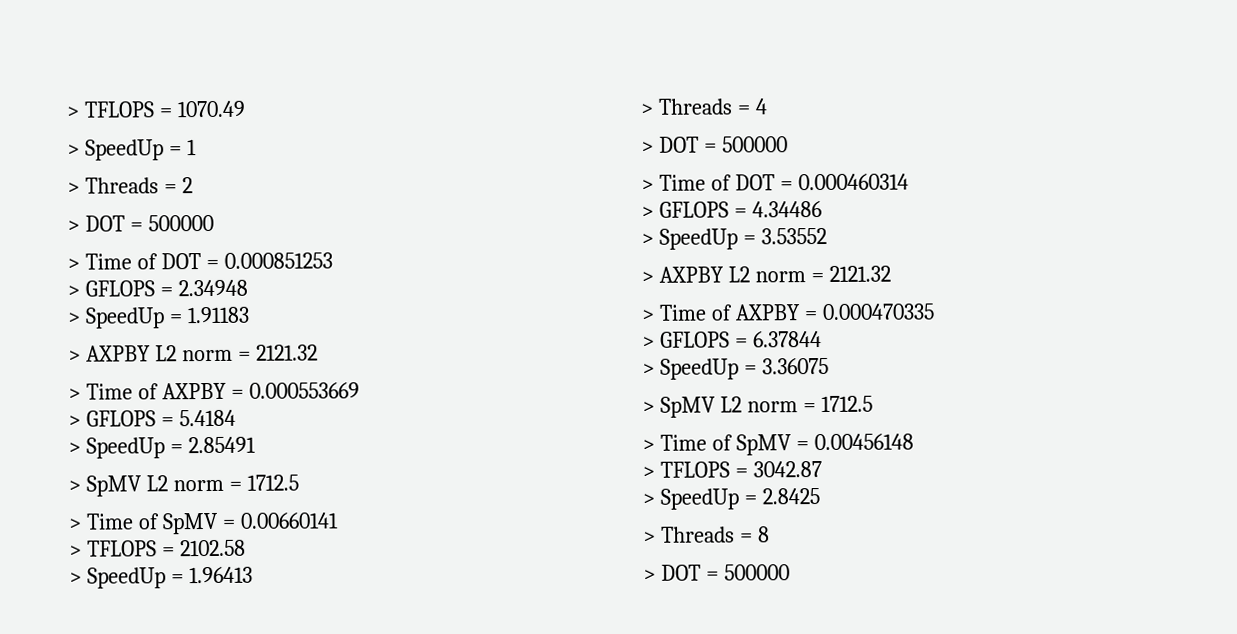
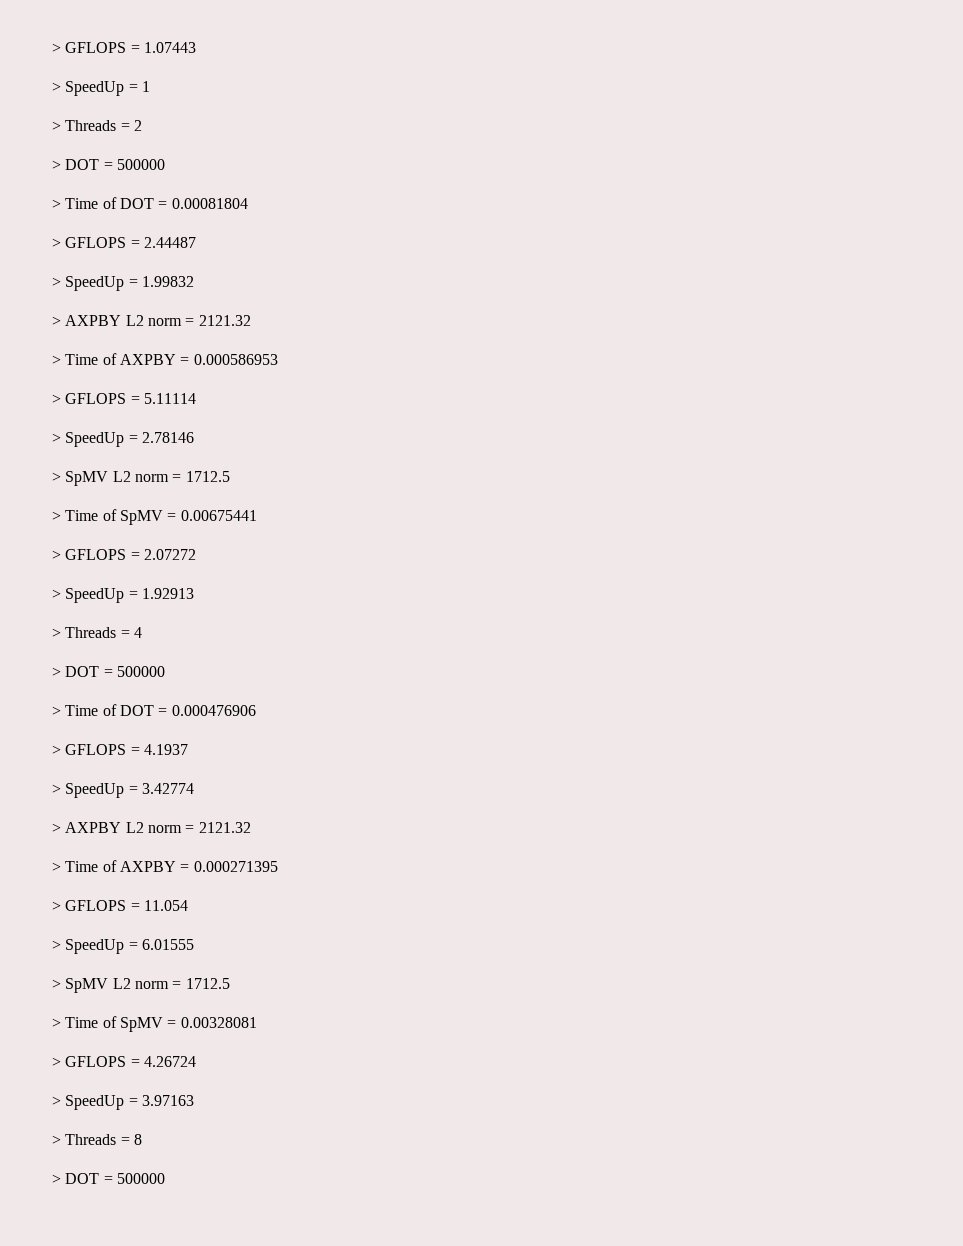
- > TFLOPS = 1070.49
+ > GFLOPS = 1.07443
- > Time of DOT = 0.000851253
- > GFLOPS = 2.34948
- > SpeedUp = 1.91183
+ > Time of DOT = 0.00081804
+ > GFLOPS = 2.44487
+ > SpeedUp = 1.99832
- > Time of AXPBY = 0.000553669
- > GFLOPS = 5.4184
- > SpeedUp = 2.85491
+ > Time of AXPBY = 0.000586953
+ > GFLOPS = 5.11114
+ > SpeedUp = 2.78146
- > Time of SpMV = 0.00660141
- > TFLOPS = 2102.58
- > SpeedUp = 1.96413
+ > Time of SpMV = 0.00675441
+ > GFLOPS = 2.07272
+ > SpeedUp = 1.92913
- > Time of DOT = 0.000460314
- > GFLOPS = 4.34486
- > SpeedUp = 3.53552
+ > Time of DOT = 0.000476906
+ > GFLOPS = 4.1937
+ > SpeedUp = 3.42774
- > Time of AXPBY = 0.000470335
- > GFLOPS = 6.37844
- > SpeedUp = 3.36075
+ > Time of AXPBY = 0.000271395
+ > GFLOPS = 11.054
+ > SpeedUp = 6.01555
- > Time of SpMV = 0.00456148
- > TFLOPS = 3042.87
- > SpeedUp = 2.8425
+ > Time of SpMV = 0.00328081
+ > GFLOPS = 4.26724
+ > SpeedUp = 3.97163

